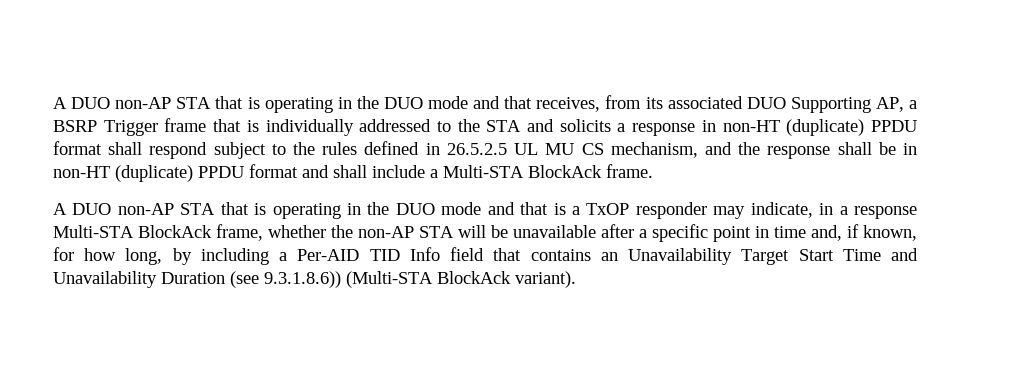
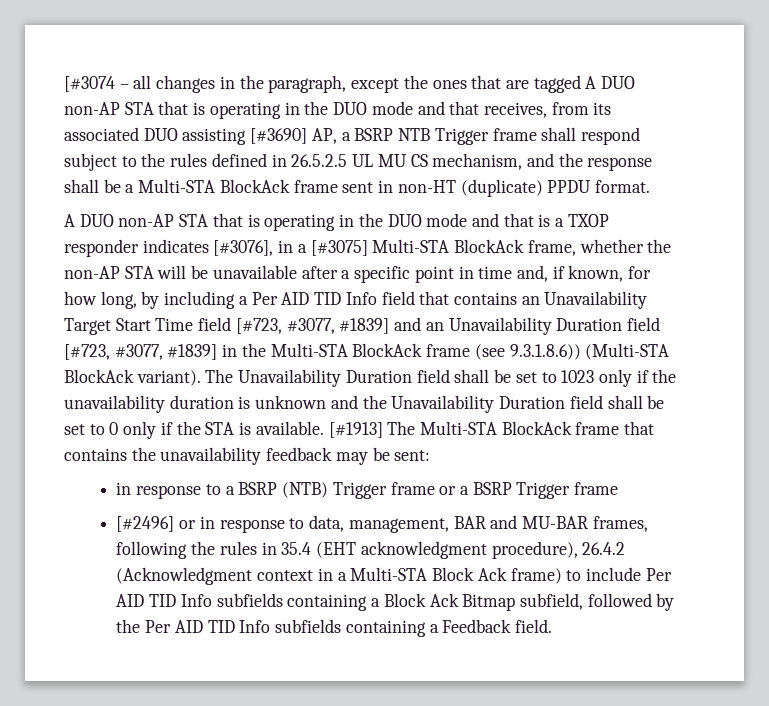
- A DUO non-AP STA that is operating in the DUO mode and that receives, from its associated DUO Supporting AP, a BSRP Trigger frame that is individually addressed to the STA and solicits a response in non-HT (duplicate) PPDU format shall respond subject to the rules defined in 26.5.2.5 UL MU CS mechanism, and the response shall be in non-HT (duplicate) PPDU format and shall include a Multi-STA BlockAck frame.
+ [#3074 – all changes in the paragraph, except the ones that are tagged A DUO non-AP STA that is operating in the DUO mode and that receives, from its associated DUO assisting [#3690] AP, a BSRP NTB Trigger frame shall respond subject to the rules defined in 26.5.2.5 UL MU CS mechanism, and the response shall be a Multi-STA BlockAck frame sent in non-HT (duplicate) PPDU format.
- A DUO non-AP STA that is operating in the DUO mode and that is a TxOP responder may indicate, in a response Multi-STA BlockAck frame, whether the non-AP STA will be unavailable after a specific point in time and, if known, for how long, by including a Per-AID TID Info field that contains an Unavailability Target Start Time and Unavailability Duration (see 9.3.1.8.6)) (Multi-STA BlockAck variant).
+ A DUO non-AP STA that is operating in the DUO mode and that is a TXOP responder indicates [#3076], in a [#3075] Multi-STA BlockAck frame, whether the non-AP STA will be unavailable after a specific point in time and, if known, for how long, by including a Per AID TID Info field that contains an Unavailability Target Start Time field [#723, #3077, #1839] and an Unavailability Duration field [#723, #3077, #1839] in the Multi-STA BlockAck frame (see 9.3.1.8.6)) (Multi-STA BlockAck variant).
+ The Unavailability Duration field shall be set to 1023 only if the unavailability duration is unknown and the Unavailability Duration field shall be set to 0 only if the STA is available. [#1913] The Multi-STA BlockAck frame that contains the unavailability feedback may be sent:
+ in response to a BSRP (NTB) Trigger frame or a BSRP Trigger frame
+ [#2496] or in response to data, management, BAR and MU-BAR frames, following the rules in 35.4 (EHT acknowledgment procedure), 26.4.2 (Acknowledgment context in a Multi-STA Block Ack frame) to include Per AID TID Info subfields containing a Block Ack Bitmap subfield, followed by the Per AID TID Info subfields containing a Feedback field.

